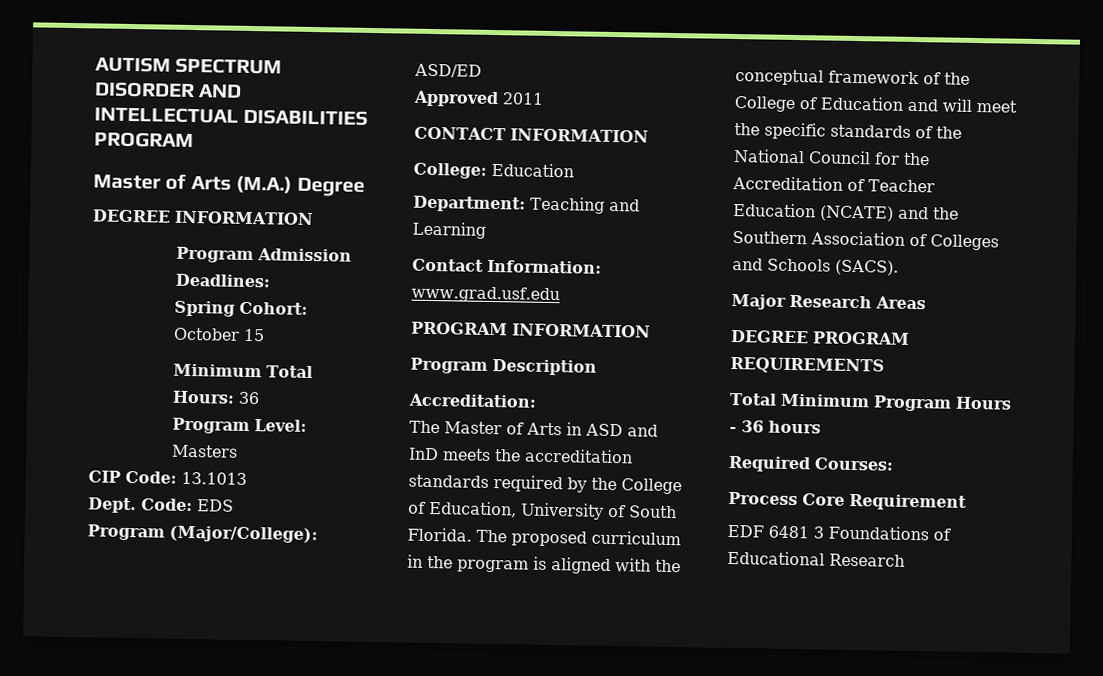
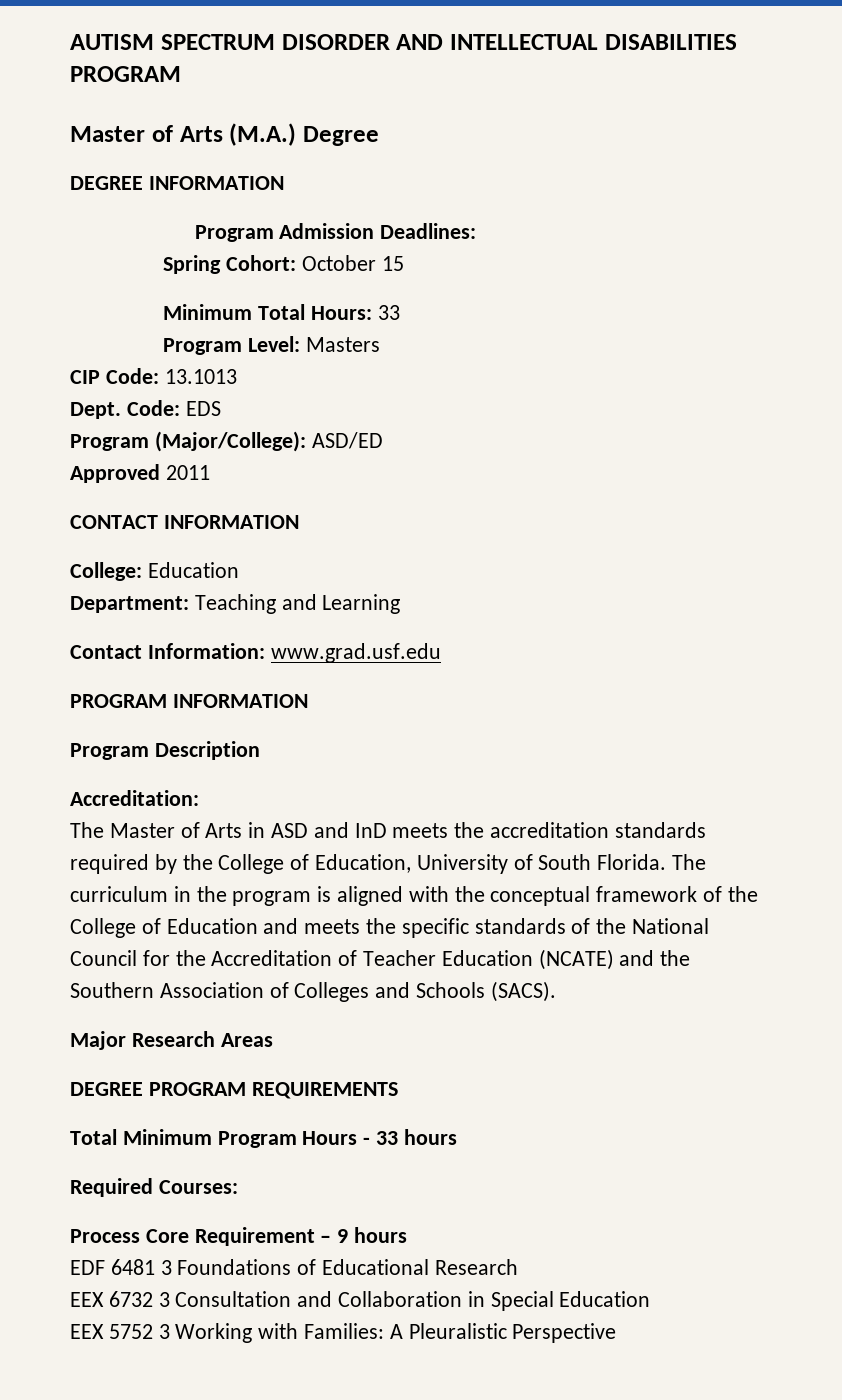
- Minimum Total Hours: 36
+ Minimum Total Hours: 33
- The proposed curriculum in the program is aligned with the conceptual framework of the College of Education and will meet the specific standards of the National Council for the Accreditation of Teacher Education (NCATE) and the Southern Association of Colleges and Schools (SACS).
+ The curriculum in the program is aligned with the conceptual framework of the College of Education and meets the specific standards of the National Council for the Accreditation of Teacher Education (NCATE) and the Southern Association of Colleges and Schools (SACS).
- Total Minimum Program Hours - 36 hours
+ Total Minimum Program Hours - 33 hours
- Process Core Requirement
+ Process Core Requirement – 9 hours
+ EEX 6732 3 Consultation and Collaboration in Special Education
+ EEX 5752 3 Working with Families: A Pleuralistic Perspective

